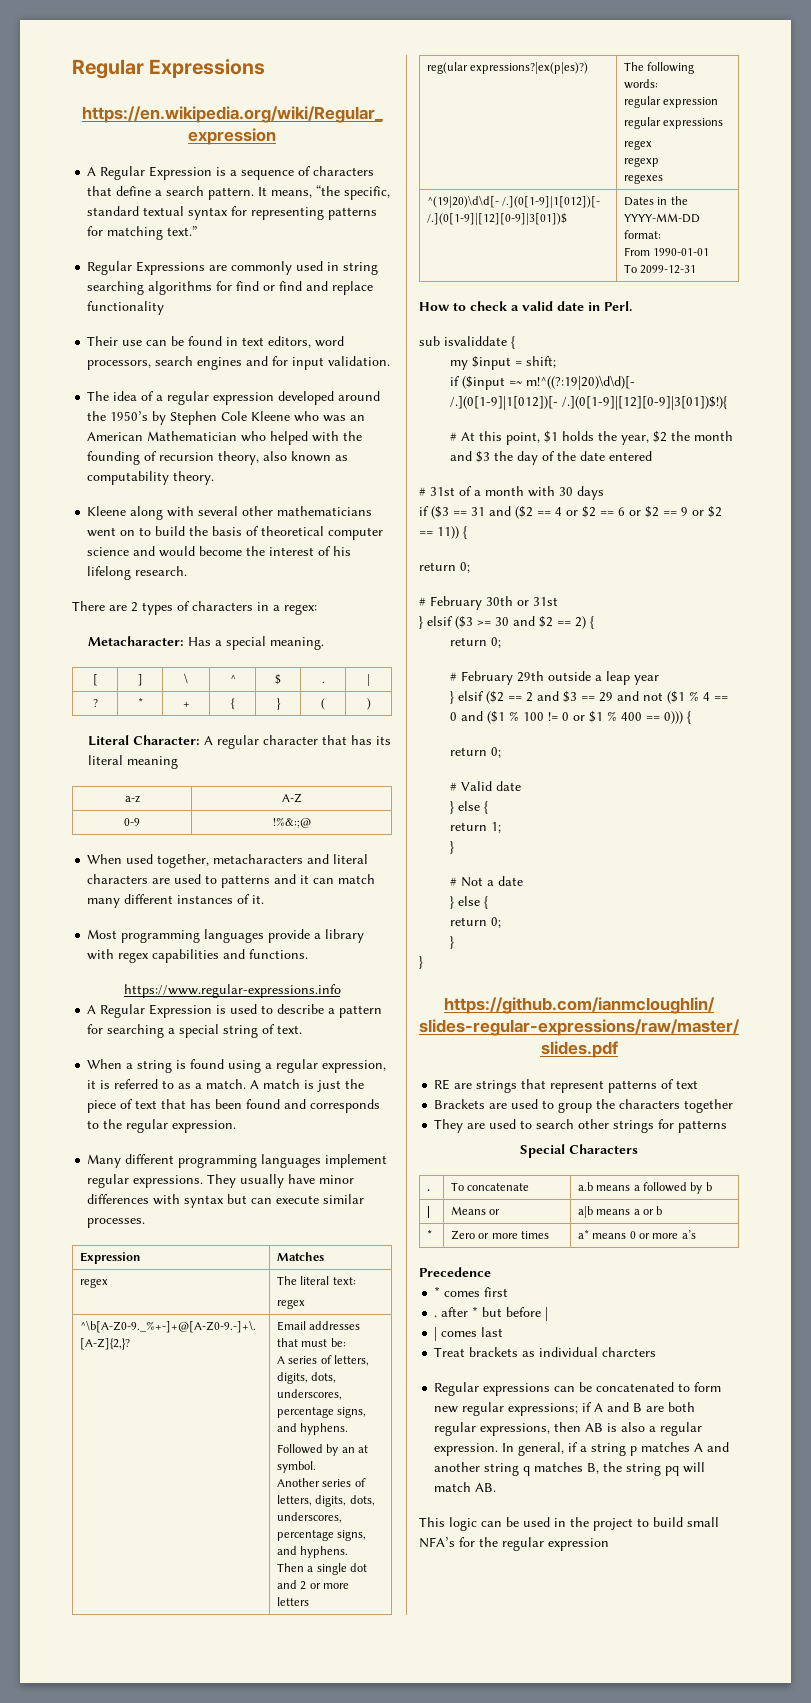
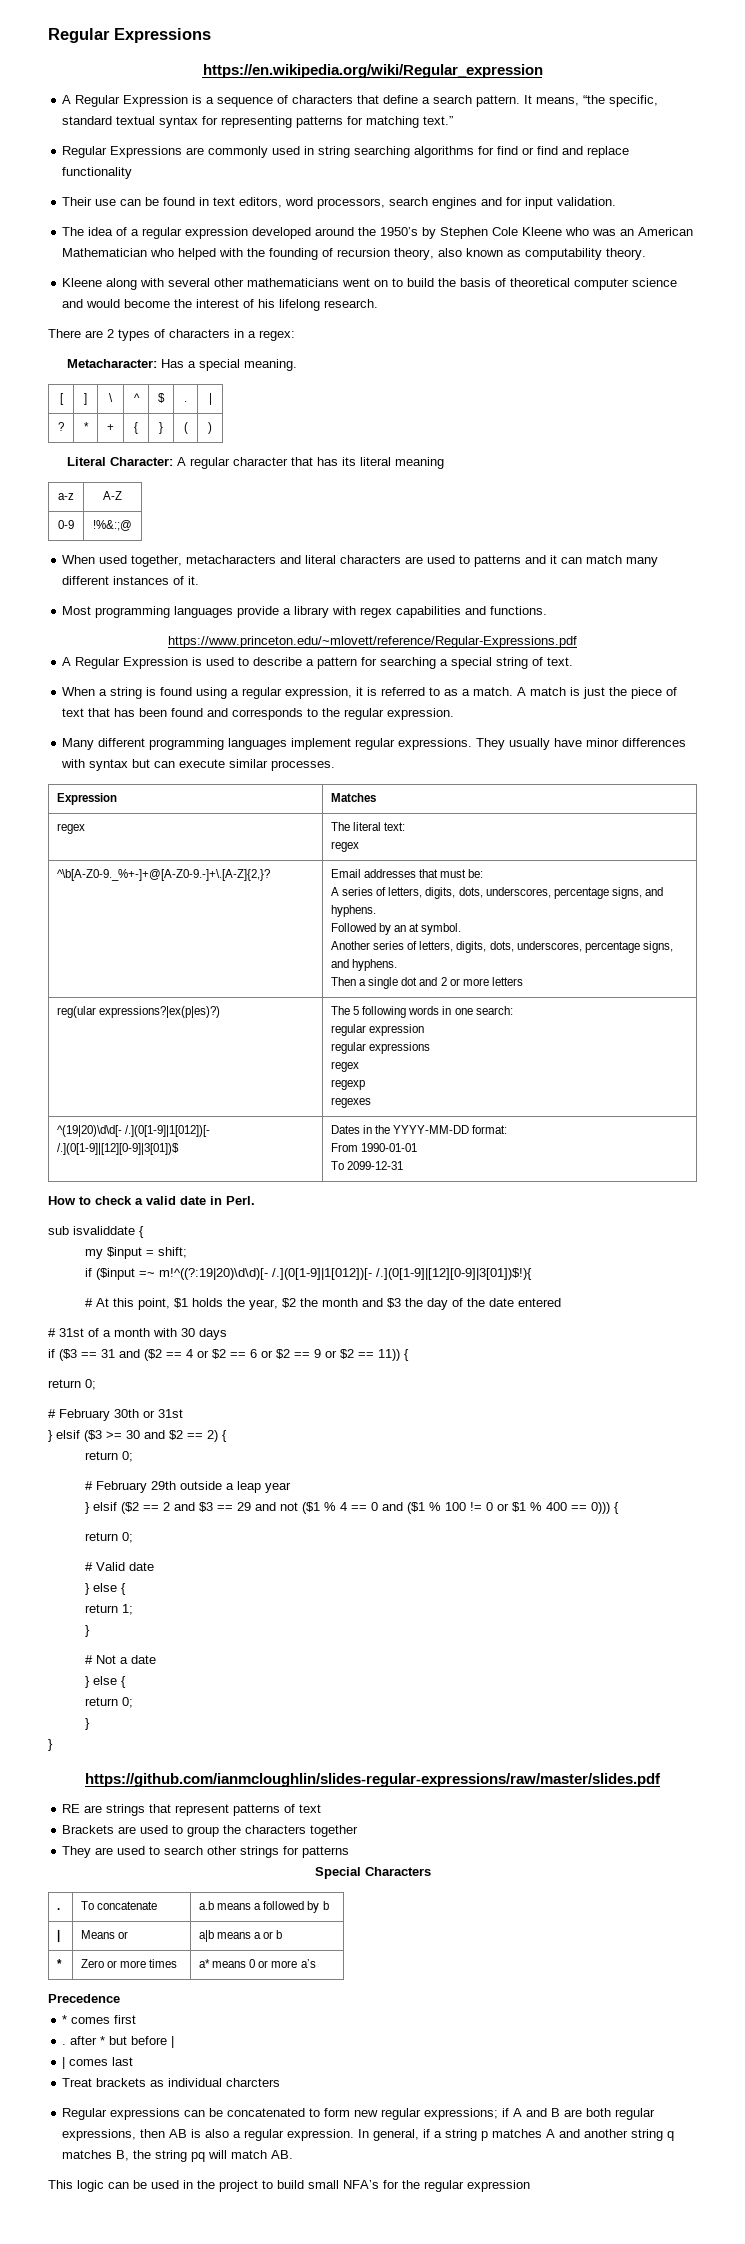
- https://www.regular-expressions.info
+ https://www.princeton.edu/~mlovett/reference/Regular-Expressions.pdf
- reg(ular expressions?|ex(p|es)?) | The following words:
+ reg(ular expressions?|ex(p|es)?) | The 5 following words in one search:

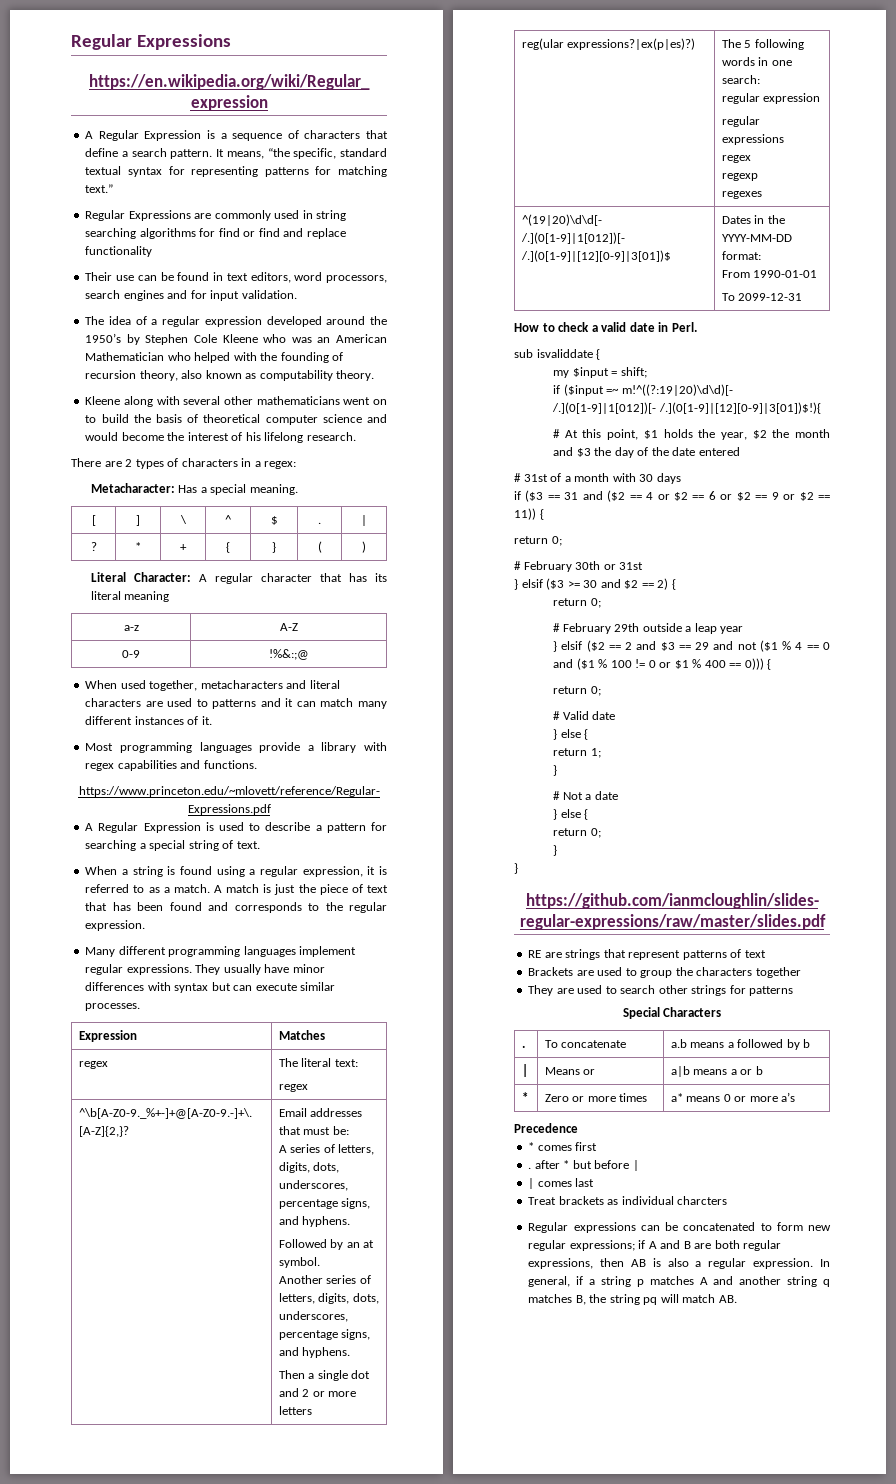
- This logic can be used in the project to build small NFA’s for the regular expression

